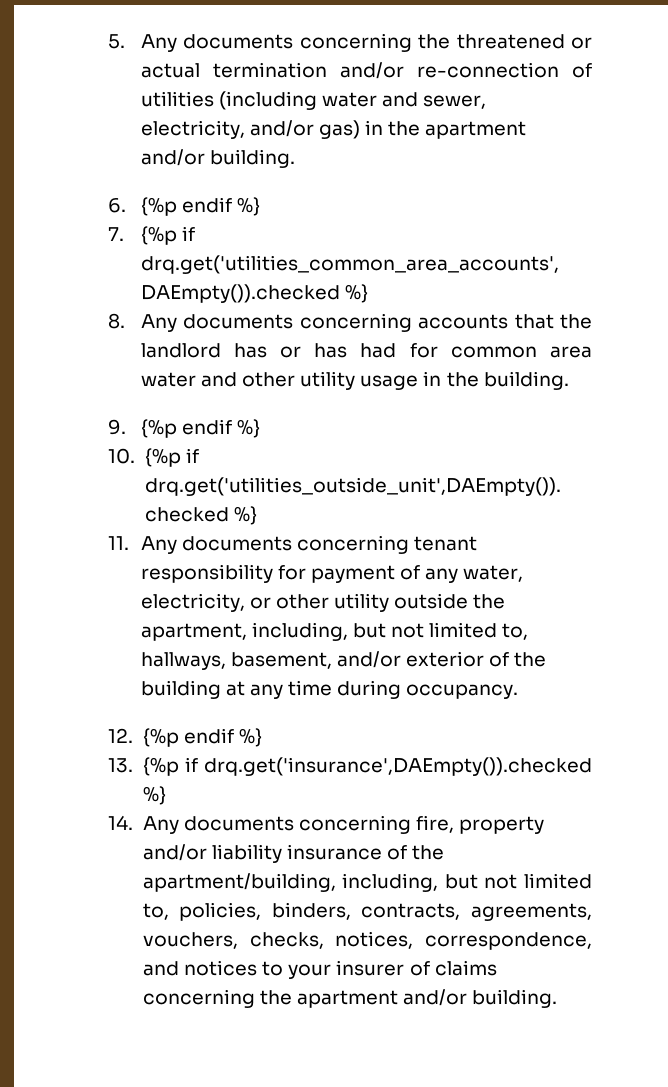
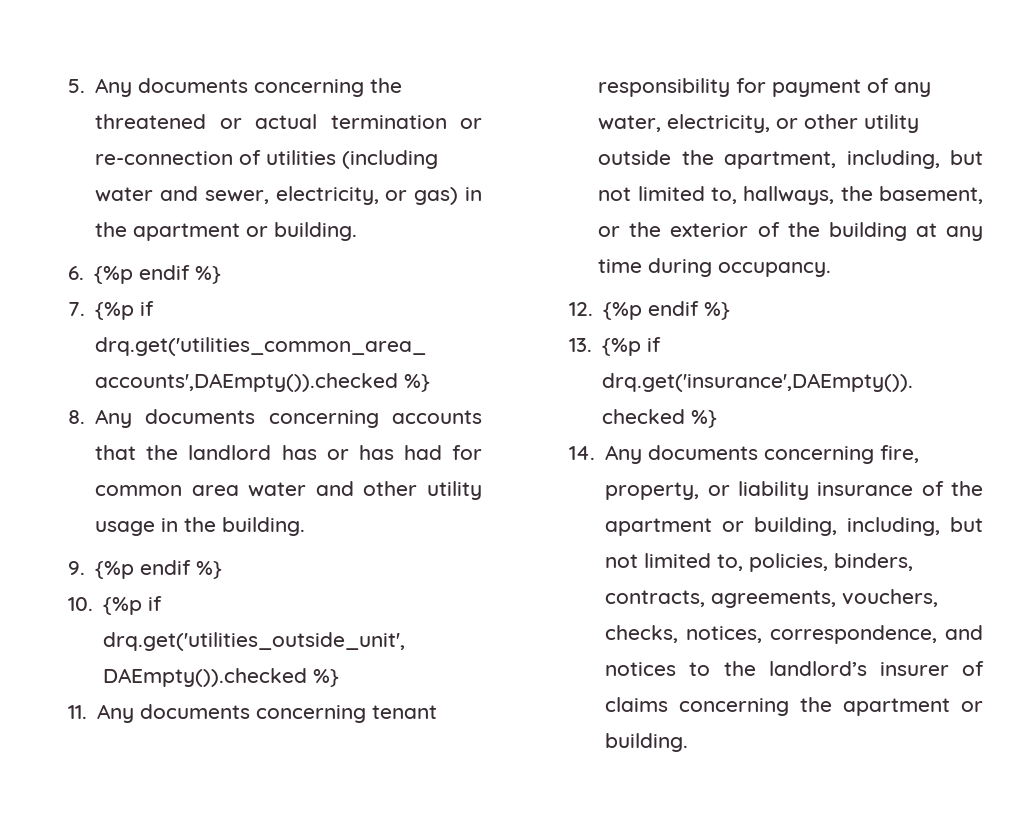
- 5. Any documents concerning the threatened or actual termination and/or re-connection of utilities (including water and sewer, electricity, and/or gas) in the apartment and/or building.
+ 5. Any documents concerning the threatened or actual termination or re-connection of utilities (including water and sewer, electricity, or gas) in the apartment or building.
- 11. Any documents concerning tenant responsibility for payment of any water, electricity, or other utility outside the apartment, including, but not limited to, hallways, basement, and/or exterior of the building at any time during occupancy.
+ 11. Any documents concerning tenant responsibility for payment of any water, electricity, or other utility outside the apartment, including, but not limited to, hallways, the basement, or the exterior of the building at any time during occupancy.
- 14. Any documents concerning fire, property and/or liability insurance of the apartment/building, including, but not limited to, policies, binders, contracts, agreements, vouchers, checks, notices, correspondence, and notices to your insurer of claims concerning the apartment and/or building.
+ 14. Any documents concerning fire, property, or liability insurance of the apartment or building, including, but not limited to, policies, binders, contracts, agreements, vouchers, checks, notices, correspondence, and notices to the landlord’s insurer of claims concerning the apartment or building.

